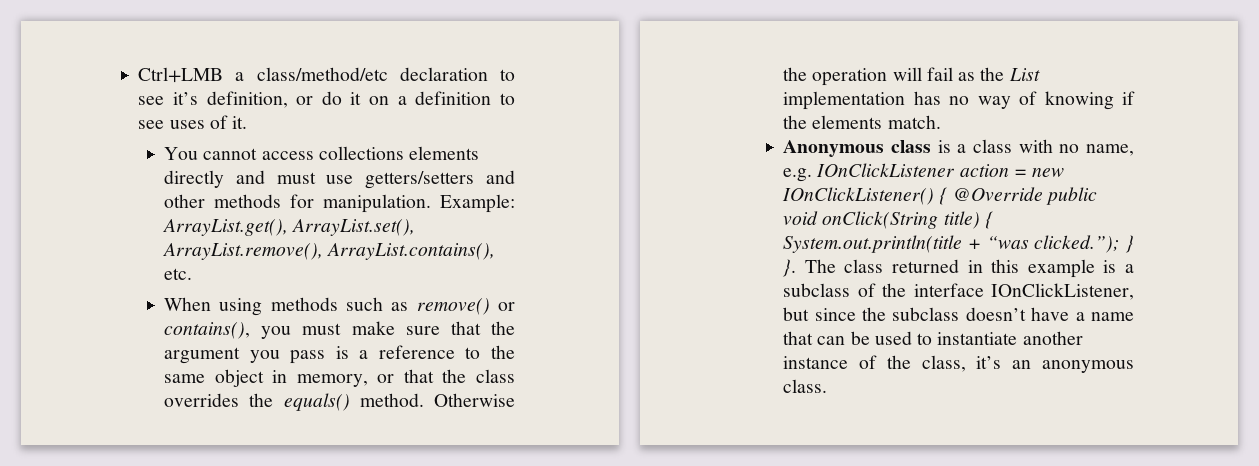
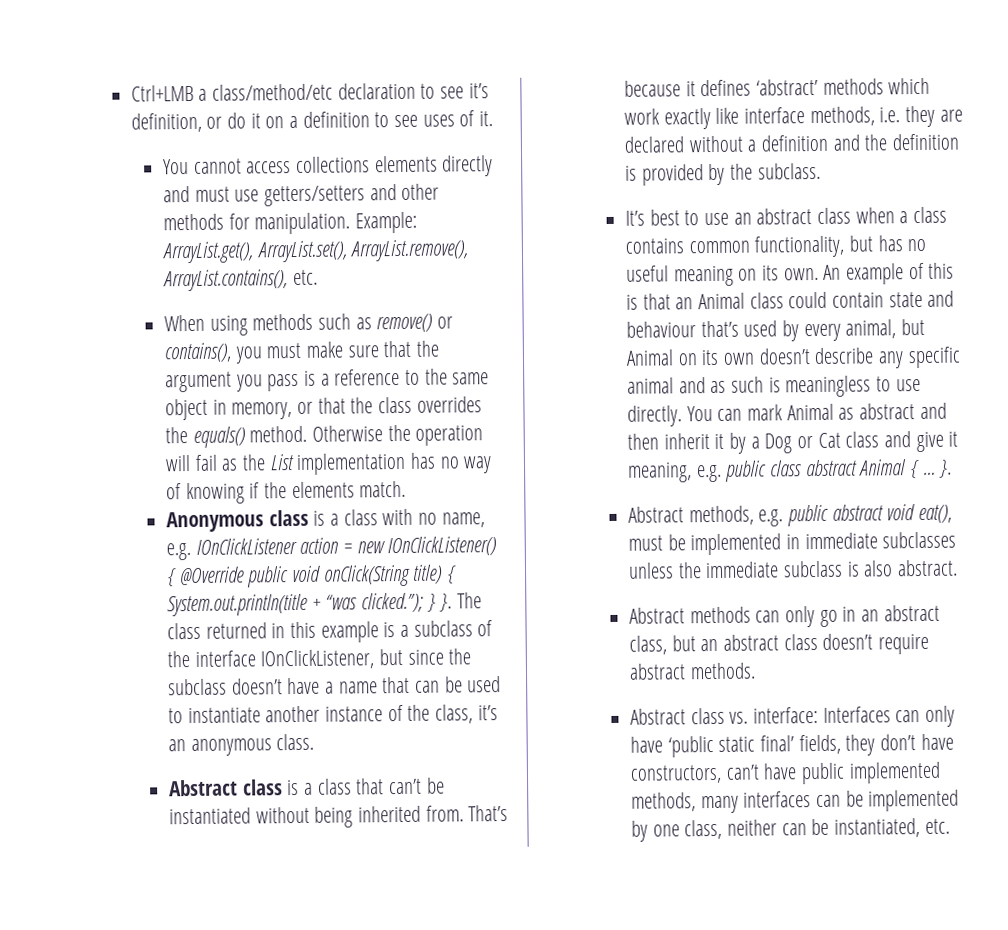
+ Abstract class is a class that can’t be instantiated without being inherited from. That’s because it defines ‘abstract’ methods which work exactly like interface methods, i.e. they are declared without a definition and the definition is provided by the subclass.
+ It’s best to use an abstract class when a class contains common functionality, but has no useful meaning on its own. An example of this is that an Animal class could contain state and behaviour that’s used by every animal, but Animal on its own doesn’t describe any specific animal and as such is meaningless to use directly. You can mark Animal as abstract and then inherit it by a Dog or Cat class and give it meaning, e.g. public class abstract Animal { … }.
+ Abstract methods, e.g. public abstract void eat(), must be implemented in immediate subclasses unless the immediate subclass is also abstract.
+ Abstract methods can only go in an abstract class, but an abstract class doesn’t require abstract methods.
+ Abstract class vs. interface: Interfaces can only have ‘public static final’ fields, they don’t have constructors, can’t have public implemented methods, many interfaces can be implemented by one class, neither can be instantiated, etc.

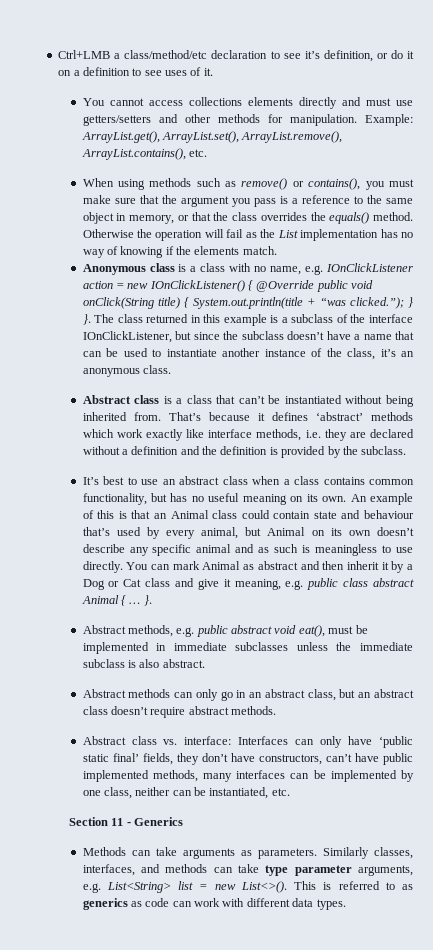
+ Section 11 - Generics
+ Methods can take arguments as parameters. Similarly classes, interfaces, and methods can take type parameter arguments, e.g. List<String> list = new List<>(). This is referred to as generics as code can work with different data types.

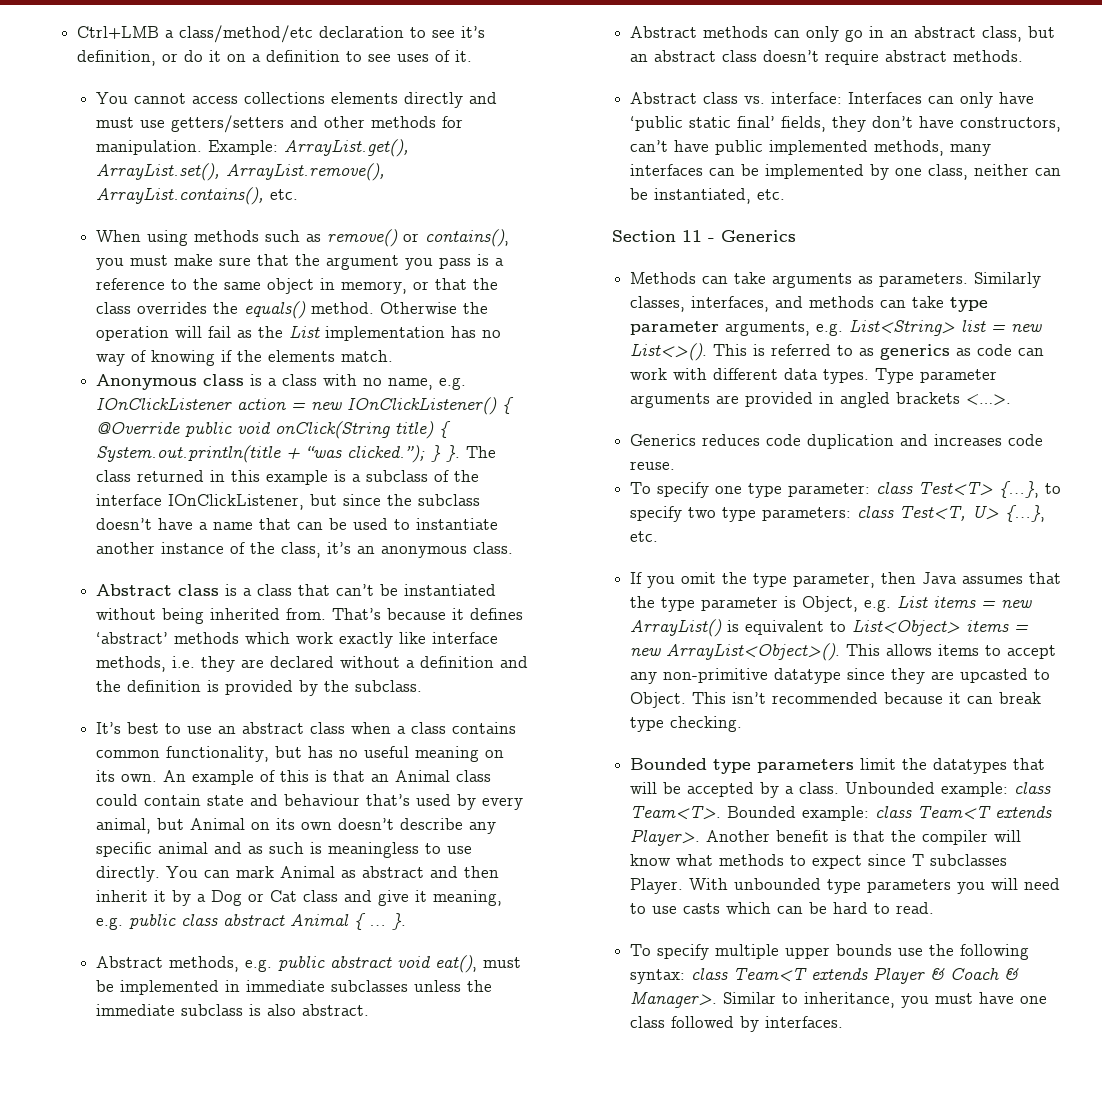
+ Type parameter arguments are provided in angled brackets <…>.
+ Generics reduces code duplication and increases code reuse.
+ To specify one type parameter: class Test<T> {…}, to specify two type parameters: class Test<T, U> {…}, etc.
+ If you omit the type parameter, then Java assumes that the type parameter is Object, e.g. List items = new ArrayList() is equivalent to List<Object> items = new ArrayList<Object>(). This allows items to accept any non-primitive datatype since they are upcasted to Object. This isn’t recommended because it can break type checking.
+ Bounded type parameters limit the datatypes that will be accepted by a class. Unbounded example: class Team<T>. Bounded example: class Team<T extends Player>. Another benefit is that the compiler will know what methods to expect since T subclasses Player. With unbounded type parameters you will need to use casts which can be hard to read.
+ To specify multiple upper bounds use the following syntax: class Team<T extends Player & Coach & Manager>. Similar to inheritance, you must have one class followed by interfaces.

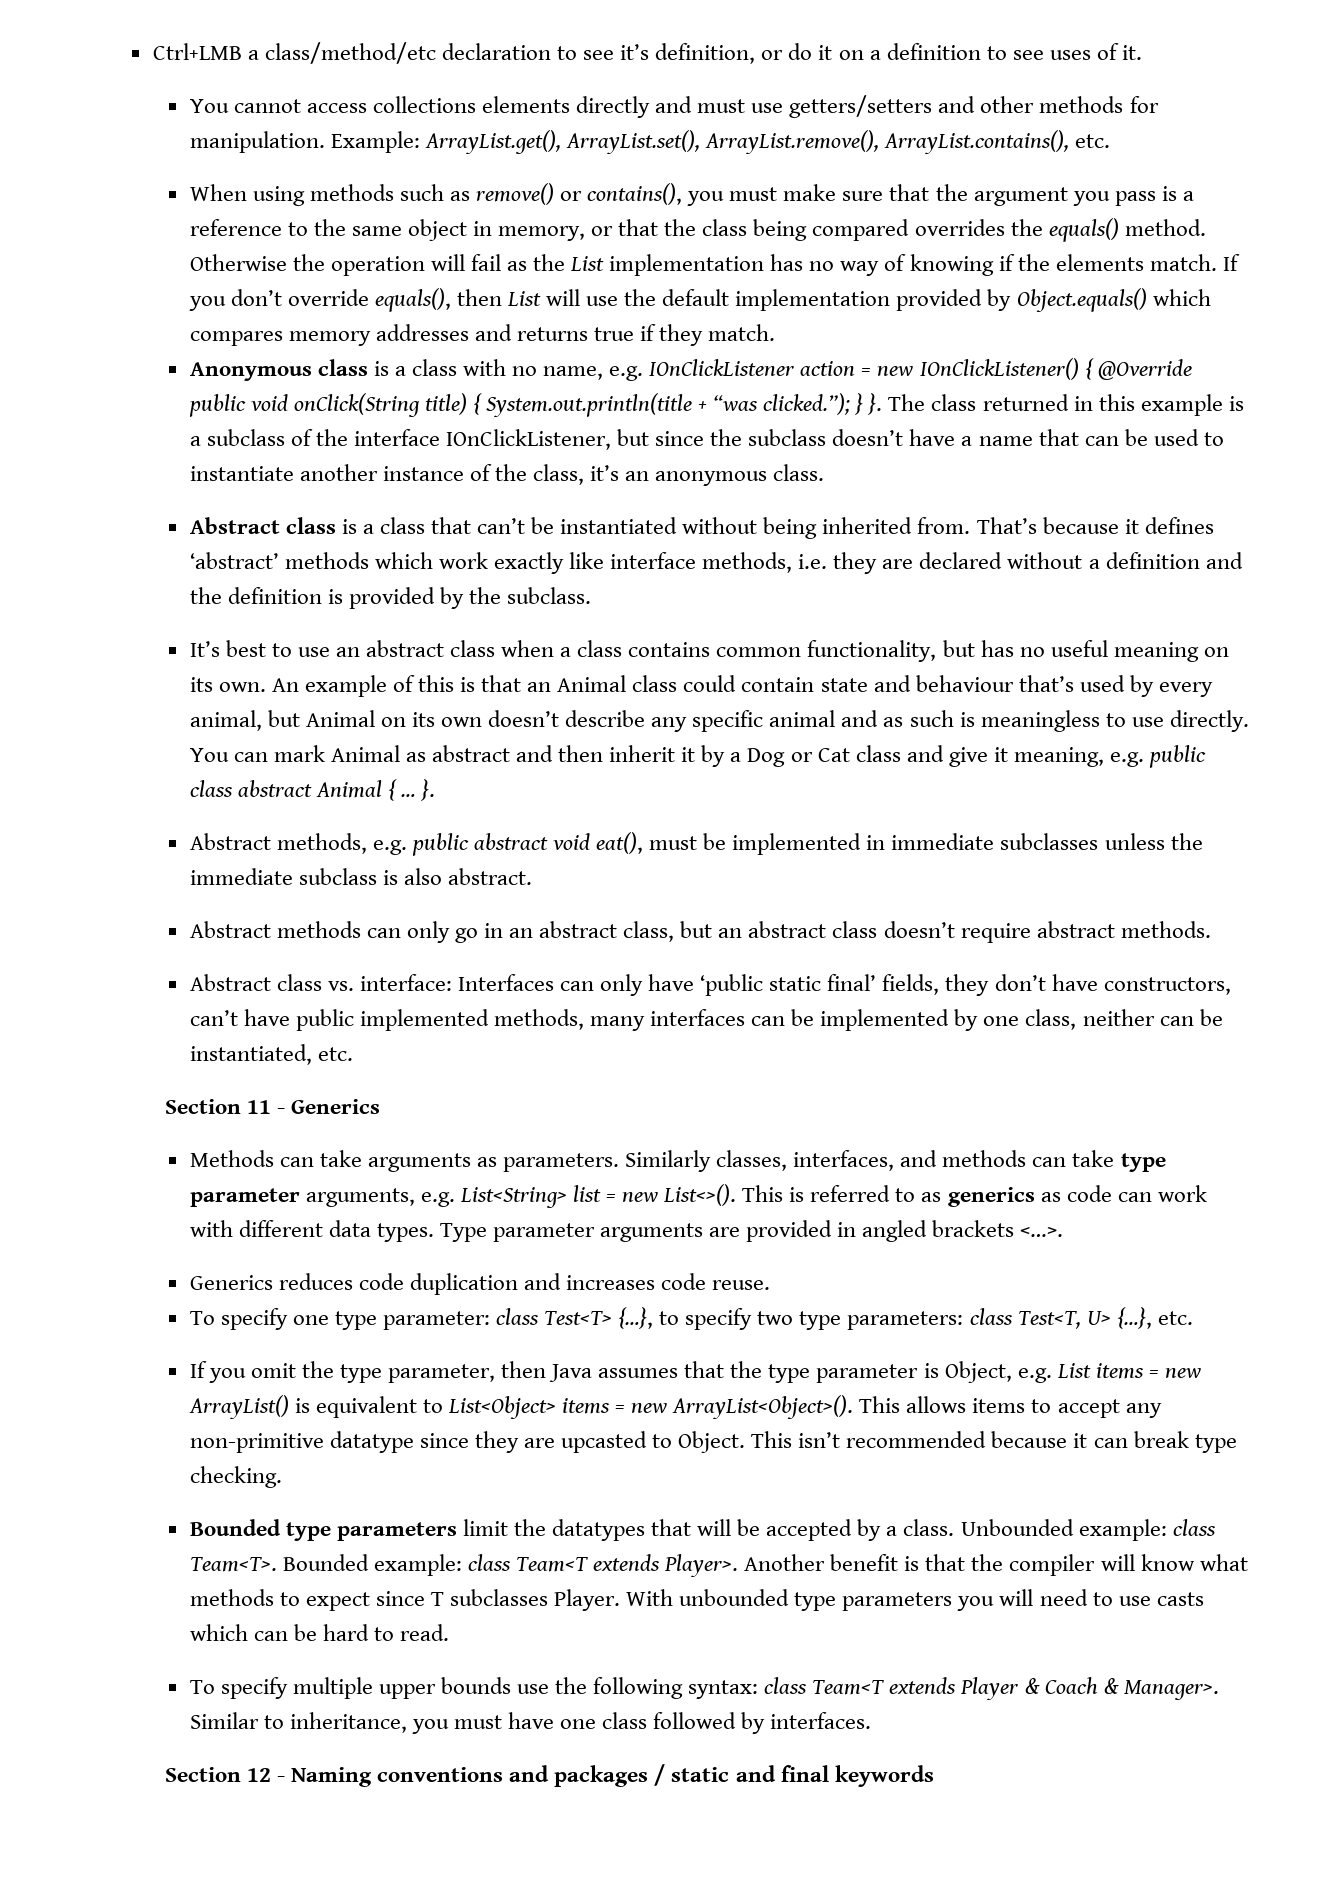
- When using methods such as remove() or contains(), you must make sure that the argument you pass is a reference to the same object in memory, or that the class overrides the equals() method.
+ When using methods such as remove() or contains(), you must make sure that the argument you pass is a reference to the same object in memory, or that the class being compared overrides the equals() method.
+ If you don’t override equals(), then List will use the default implementation provided by Object.equals() which compares memory addresses and returns true if they match.
+ Section 12 - Naming conventions and packages / static and final keywords

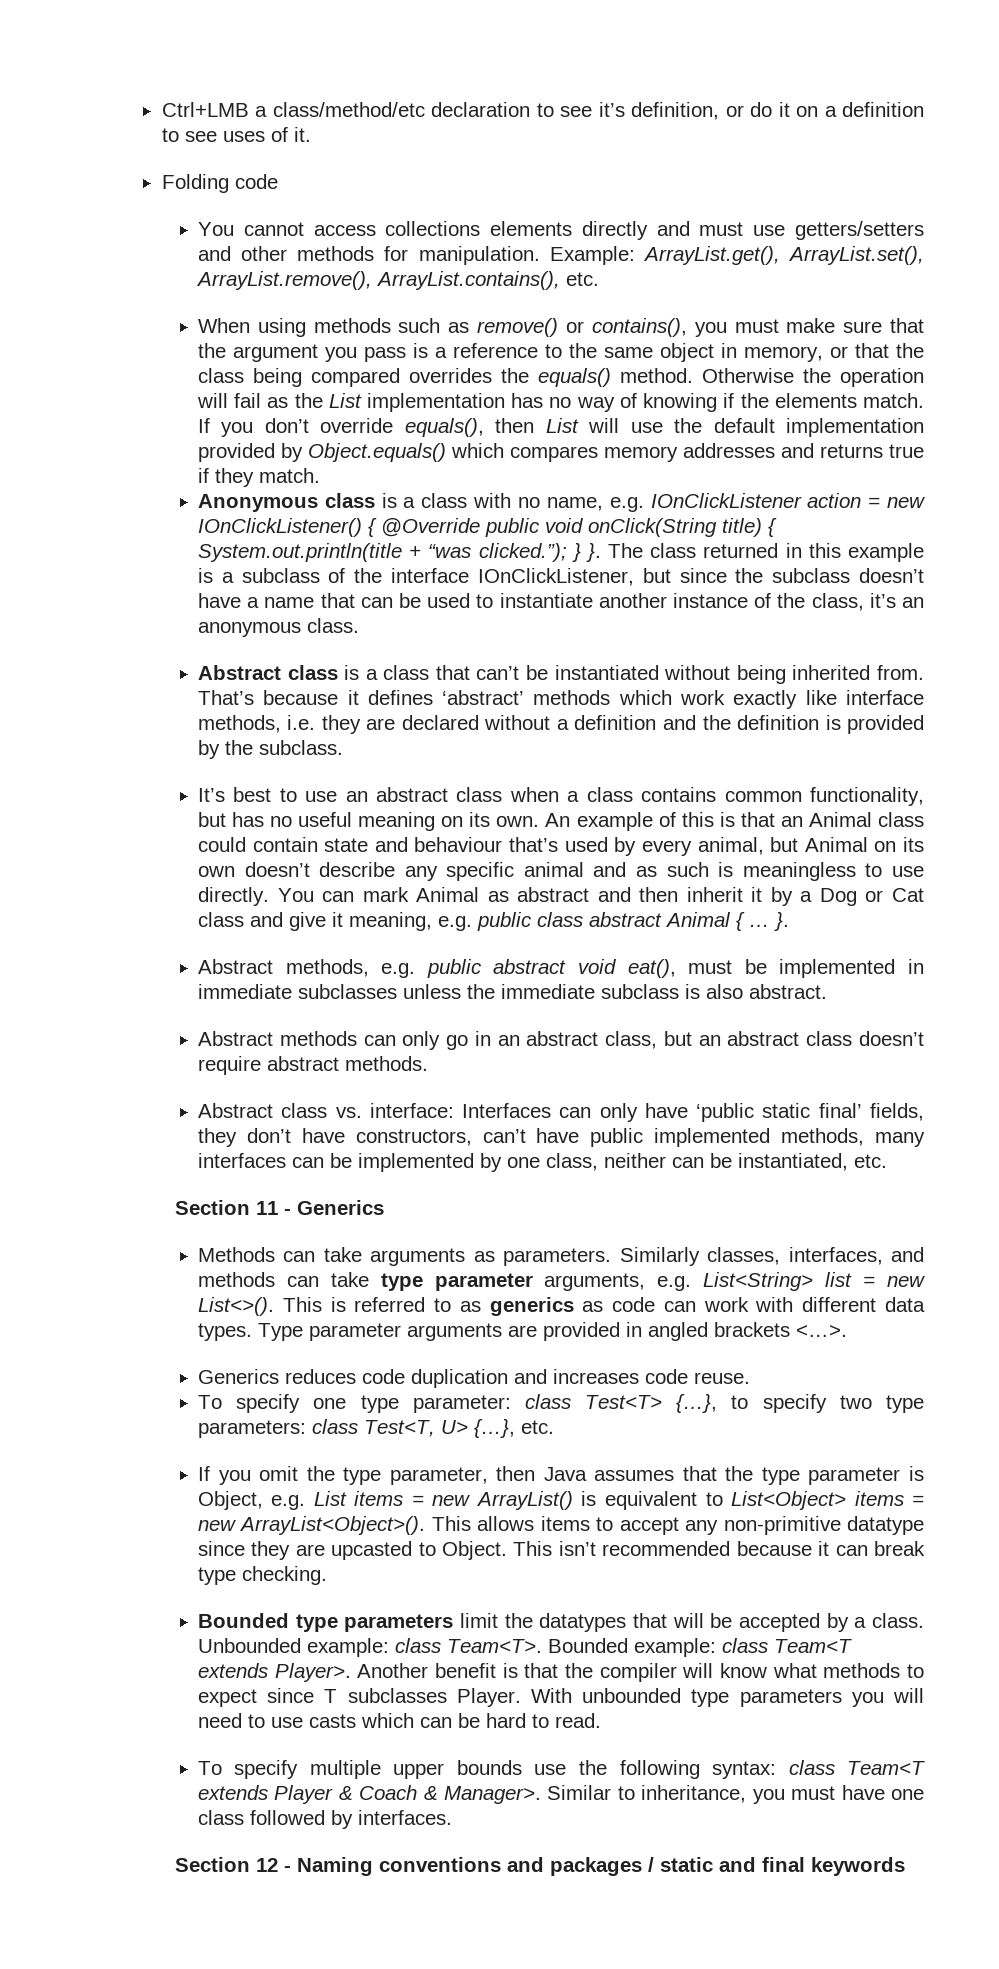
+ Folding code

